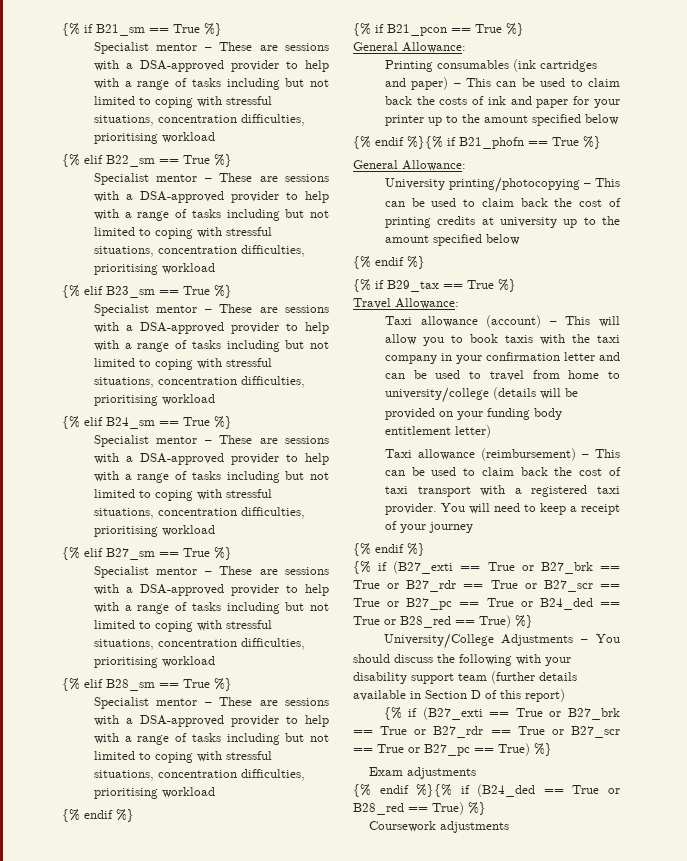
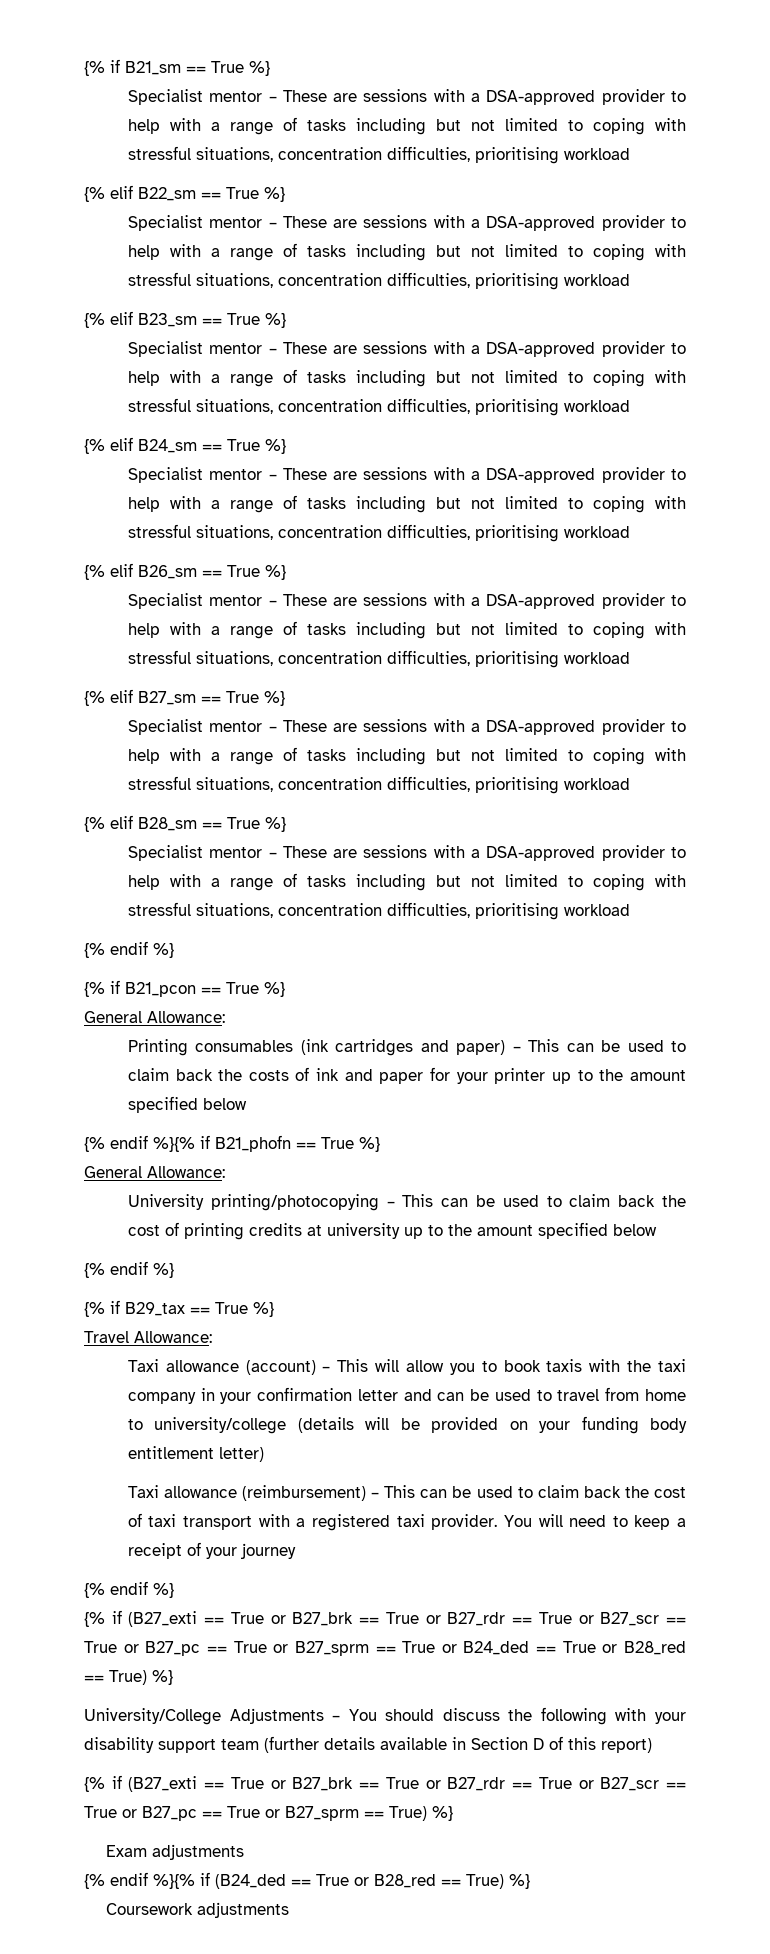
+ {% elif B26_sm == True %}
+ Specialist mentor – These are sessions with a DSA-approved provider to help with a range of tasks including but not limited to coping with stressful situations, concentration difficulties, prioritising workload
- {% if (B27_exti == True or B27_brk == True or B27_rdr == True or B27_scr == True or B27_pc == True or B24_ded == True or B28_red == True) %}
+ {% if (B27_exti == True or B27_brk == True or B27_rdr == True or B27_scr == True or B27_pc == True or B27_sprm == True or B24_ded == True or B28_red == True) %}
- {% if (B27_exti == True or B27_brk == True or B27_rdr == True or B27_scr == True or B27_pc == True) %}
+ {% if (B27_exti == True or B27_brk == True or B27_rdr == True or B27_scr == True or B27_pc == True or B27_sprm == True) %}

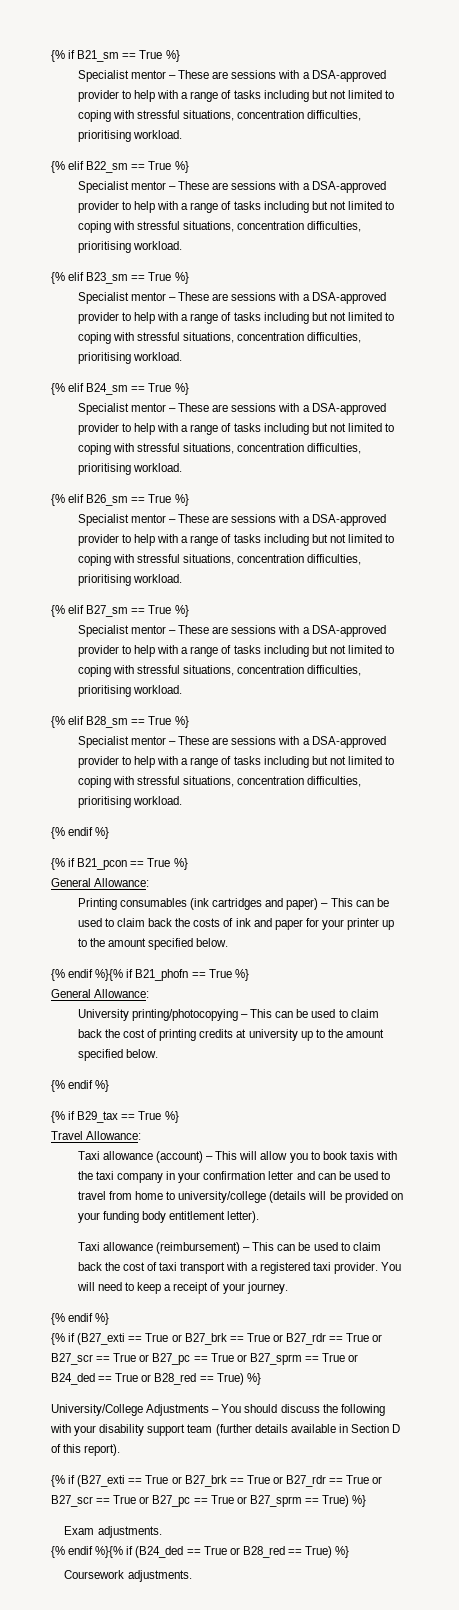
  {% if B21_sm == True %}
- Specialist mentor – These are sessions with a DSA-approved provider to help with a range of tasks including but not limited to coping with stressful situations, concentration difficulties, prioritising workload
+ Specialist mentor – These are sessions with a DSA-approved provider to help with a range of tasks including but not limited to coping with stressful situations, concentration difficulties, prioritising workload.
  {% elif B22_sm == True %}
- Specialist mentor – These are sessions with a DSA-approved provider to help with a range of tasks including but not limited to coping with stressful situations, concentration difficulties, prioritising workload
+ Specialist mentor – These are sessions with a DSA-approved provider to help with a range of tasks including but not limited to coping with stressful situations, concentration difficulties, prioritising workload.
  {% elif B23_sm == True %}
- Specialist mentor – These are sessions with a DSA-approved provider to help with a range of tasks including but not limited to coping with stressful situations, concentration difficulties, prioritising workload
+ Specialist mentor – These are sessions with a DSA-approved provider to help with a range of tasks including but not limited to coping with stressful situations, concentration difficulties, prioritising workload.
  {% elif B24_sm == True %}
- Specialist mentor – These are sessions with a DSA-approved provider to help with a range of tasks including but not limited to coping with stressful situations, concentration difficulties, prioritising workload
+ Specialist mentor – These are sessions with a DSA-approved provider to help with a range of tasks including but not limited to coping with stressful situations, concentration difficulties, prioritising workload.
  {% elif B26_sm == True %}
- Specialist mentor – These are sessions with a DSA-approved provider to help with a range of tasks including but not limited to coping with stressful situations, concentration difficulties, prioritising workload
+ Specialist mentor – These are sessions with a DSA-approved provider to help with a range of tasks including but not limited to coping with stressful situations, concentration difficulties, prioritising workload.
  {% elif B27_sm == True %}
- Specialist mentor – These are sessions with a DSA-approved provider to help with a range of tasks including but not limited to coping with stressful situations, concentration difficulties, prioritising workload
+ Specialist mentor – These are sessions with a DSA-approved provider to help with a range of tasks including but not limited to coping with stressful situations, concentration difficulties, prioritising workload.
  {% elif B28_sm == True %}
- Specialist mentor – These are sessions with a DSA-approved provider to help with a range of tasks including but not limited to coping with stressful situations, concentration difficulties, prioritising workload
+ Specialist mentor – These are sessions with a DSA-approved provider to help with a range of tasks including but not limited to coping with stressful situations, concentration difficulties, prioritising workload.
- Printing consumables (ink cartridges and paper) – This can be used to claim back the costs of ink and paper for your printer up to the amount specified below
+ Printing consumables (ink cartridges and paper) – This can be used to claim back the costs of ink and paper for your printer up to the amount specified below.
- University printing/photocopying – This can be used to claim back the cost of printing credits at university up to the amount specified below
+ University printing/photocopying – This can be used to claim back the cost of printing credits at university up to the amount specified below.
- Taxi allowance (account) – This will allow you to book taxis with the taxi company in your confirmation letter and can be used to travel from home to university/college (details will be provided on your funding body entitlement letter)
+ Taxi allowance (account) – This will allow you to book taxis with the taxi company in your confirmation letter and can be used to travel from home to university/college (details will be provided on your funding body entitlement letter).
- You will need to keep a receipt of your journey
+ You will need to keep a receipt of your journey.
- University/College Adjustments – You should discuss the following with your disability support team (further details available in Section D of this report)
+ University/College Adjustments – You should discuss the following with your disability support team (further details available in Section D of this report).
- Exam adjustments
+ Exam adjustments.
- Coursework adjustments
+ Coursework adjustments.

